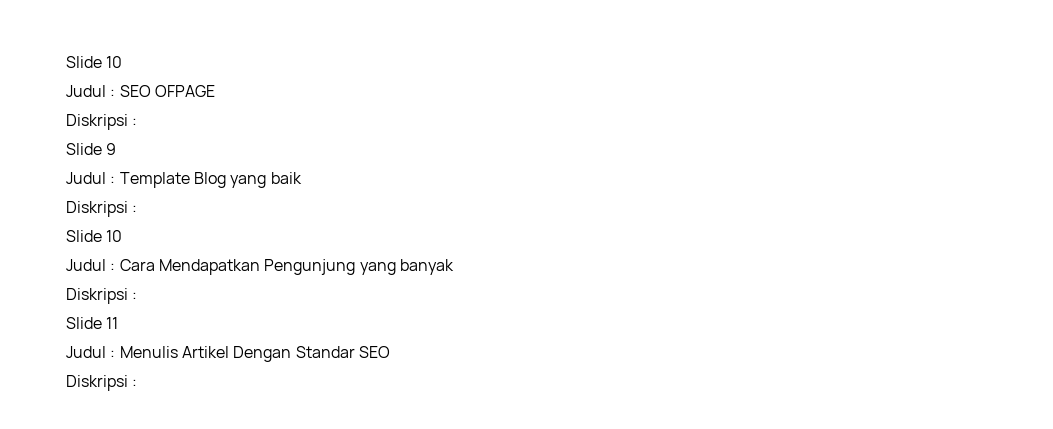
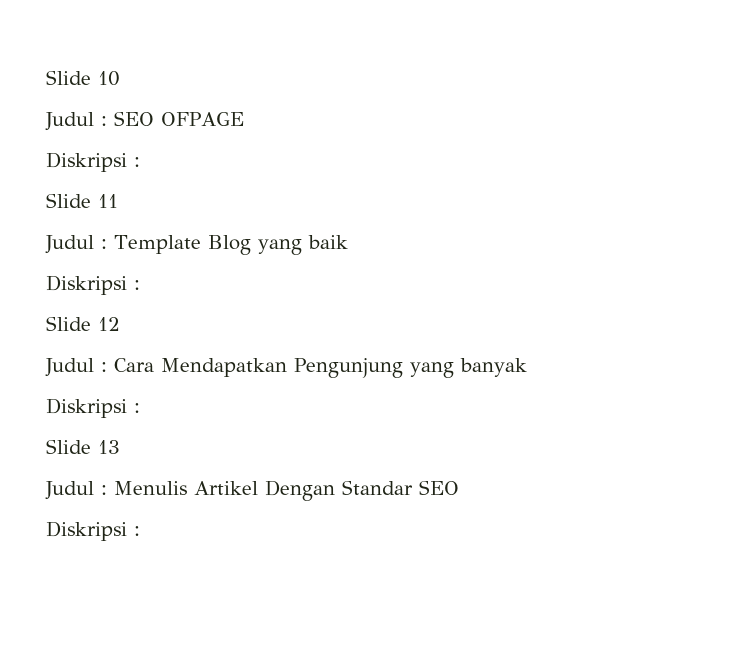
- Slide 9
+ Slide 11
  Judul : Template Blog yang baik
  Diskripsi :
- Slide 10
+ Slide 12
- Slide 11
+ Slide 13

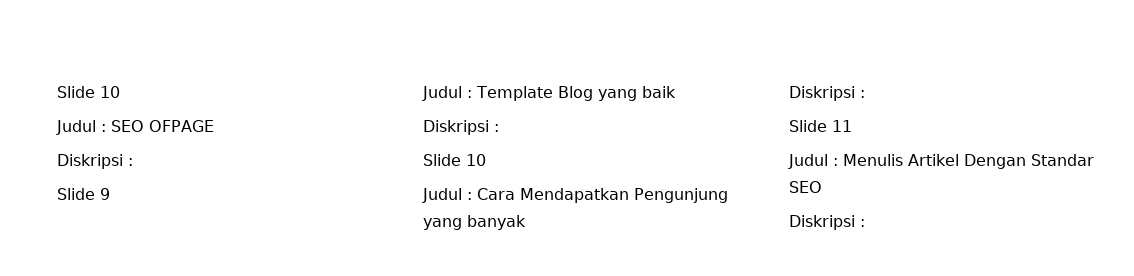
- Slide 11
+ Slide 9
  Judul : Template Blog yang baik
  Diskripsi :
- Slide 12
+ Slide 10
- Slide 13
+ Slide 11

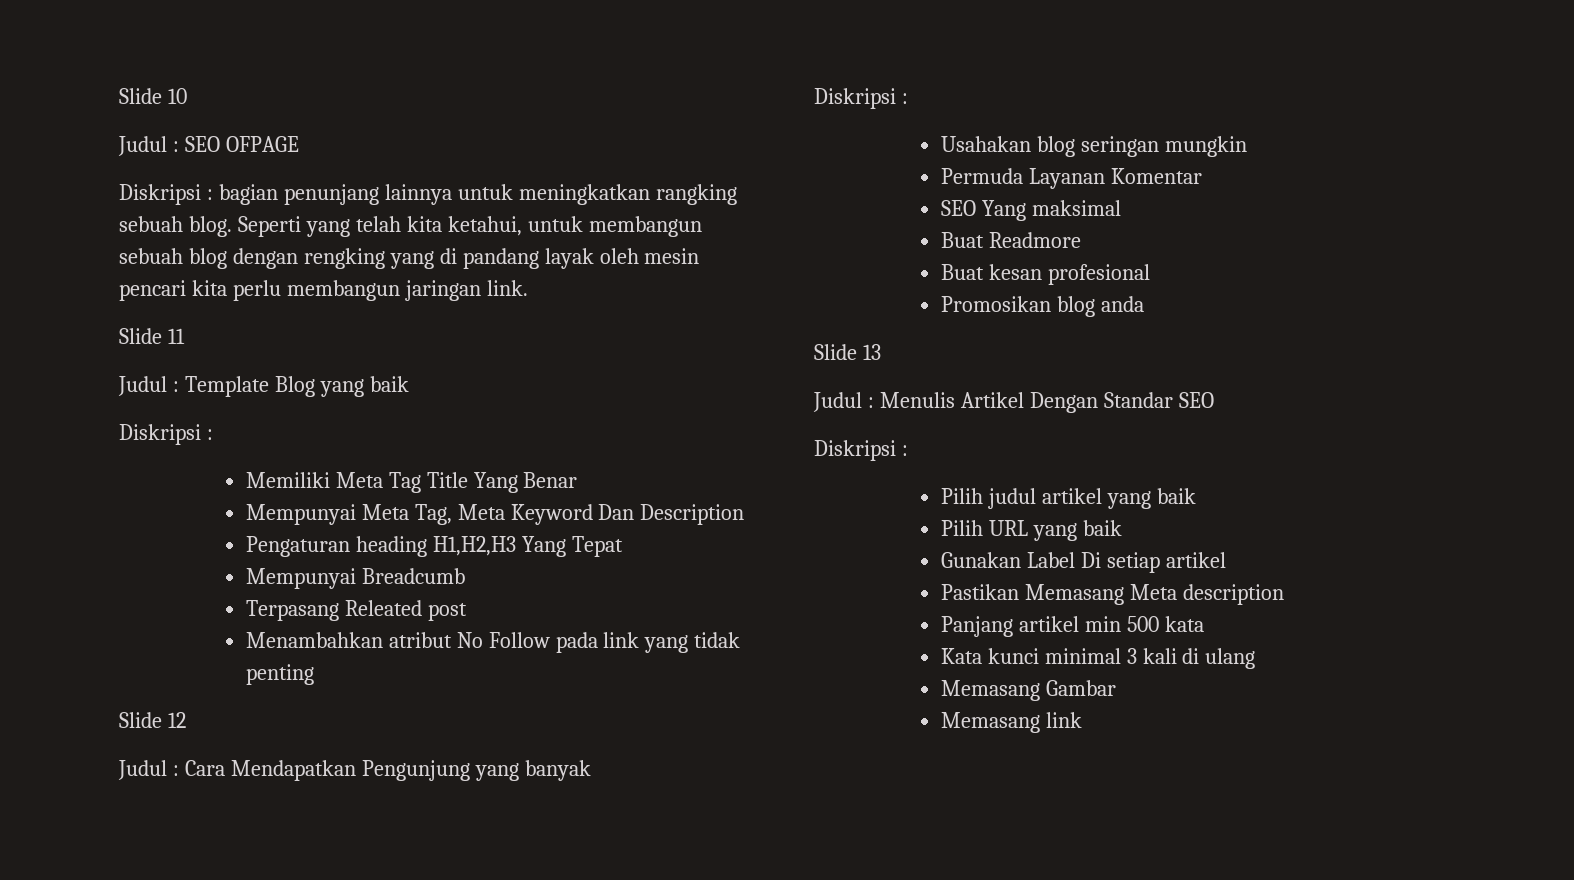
  Judul : SEO OFPAGE
- Diskripsi :
- Slide 9
+ Diskripsi : bagian penunjang lainnya untuk meningkatkan rangking sebuah blog. Seperti yang telah kita ketahui, untuk membangun sebuah blog dengan rengking yang di pandang layak oleh mesin pencari kita perlu membangun jaringan link.
+ Slide 11
  Judul : Template Blog yang baik
  Diskripsi :
- Slide 10
+ Memiliki Meta Tag Title Yang Benar
+ Mempunyai Meta Tag, Meta Keyword Dan Description
+ Pengaturan heading H1,H2,H3 Yang Tepat
+ Mempunyai Breadcumb
+ Terpasang Releated post
+ Menambahkan atribut No Follow pada link yang tidak penting
+ Slide 12
- Slide 11
+ Usahakan blog seringan mungkin
+ Permuda Layanan Komentar
+ SEO Yang maksimal
+ Buat Readmore
+ Buat kesan profesional
+ Promosikan blog anda
+ Slide 13
+ Pilih judul artikel yang baik
+ Pilih URL yang baik
+ Gunakan Label Di setiap artikel
+ Pastikan Memasang Meta description
+ Panjang artikel min 500 kata
+ Kata kunci minimal 3 kali di ulang
+ Memasang Gambar
+ Memasang link

